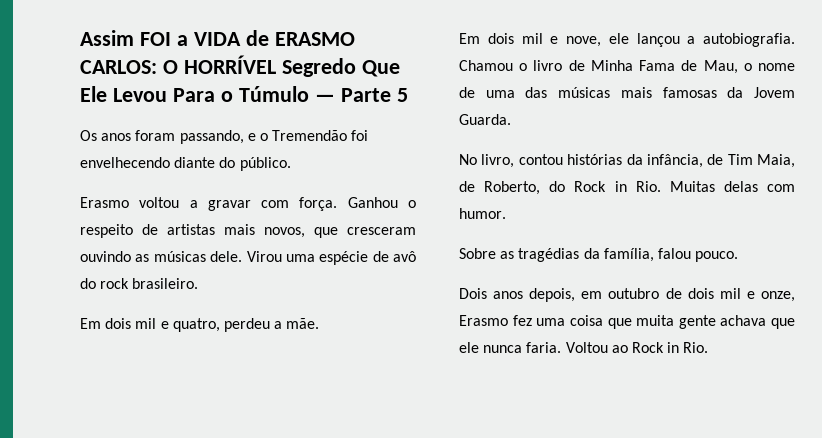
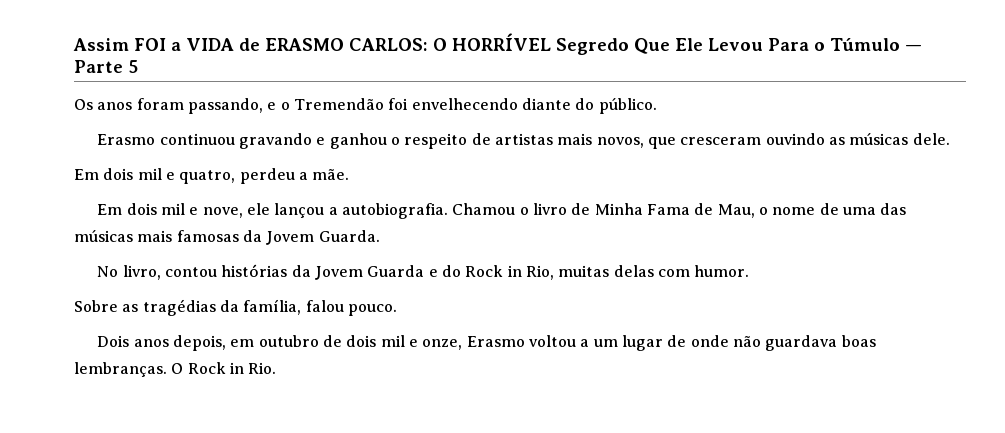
- Erasmo voltou a gravar com força. Ganhou o respeito de artistas mais novos, que cresceram ouvindo as músicas dele. Virou uma espécie de avô do rock brasileiro.
+ Erasmo continuou gravando e ganhou o respeito de artistas mais novos, que cresceram ouvindo as músicas dele.
- No livro, contou histórias da infância, de Tim Maia, de Roberto, do Rock in Rio. Muitas delas com humor.
+ No livro, contou histórias da Jovem Guarda e do Rock in Rio, muitas delas com humor.
- Dois anos depois, em outubro de dois mil e onze, Erasmo fez uma coisa que muita gente achava que ele nunca faria. Voltou ao Rock in Rio.
+ Dois anos depois, em outubro de dois mil e onze, Erasmo voltou a um lugar de onde não guardava boas lembranças. O Rock in Rio.

